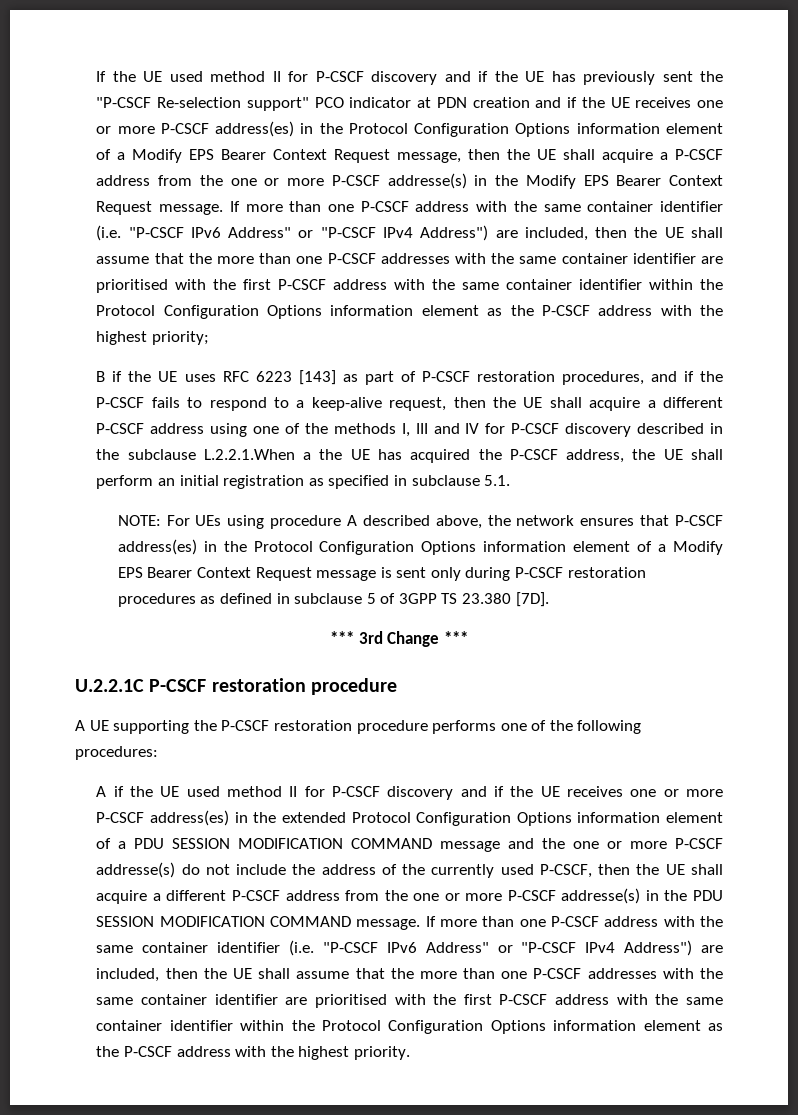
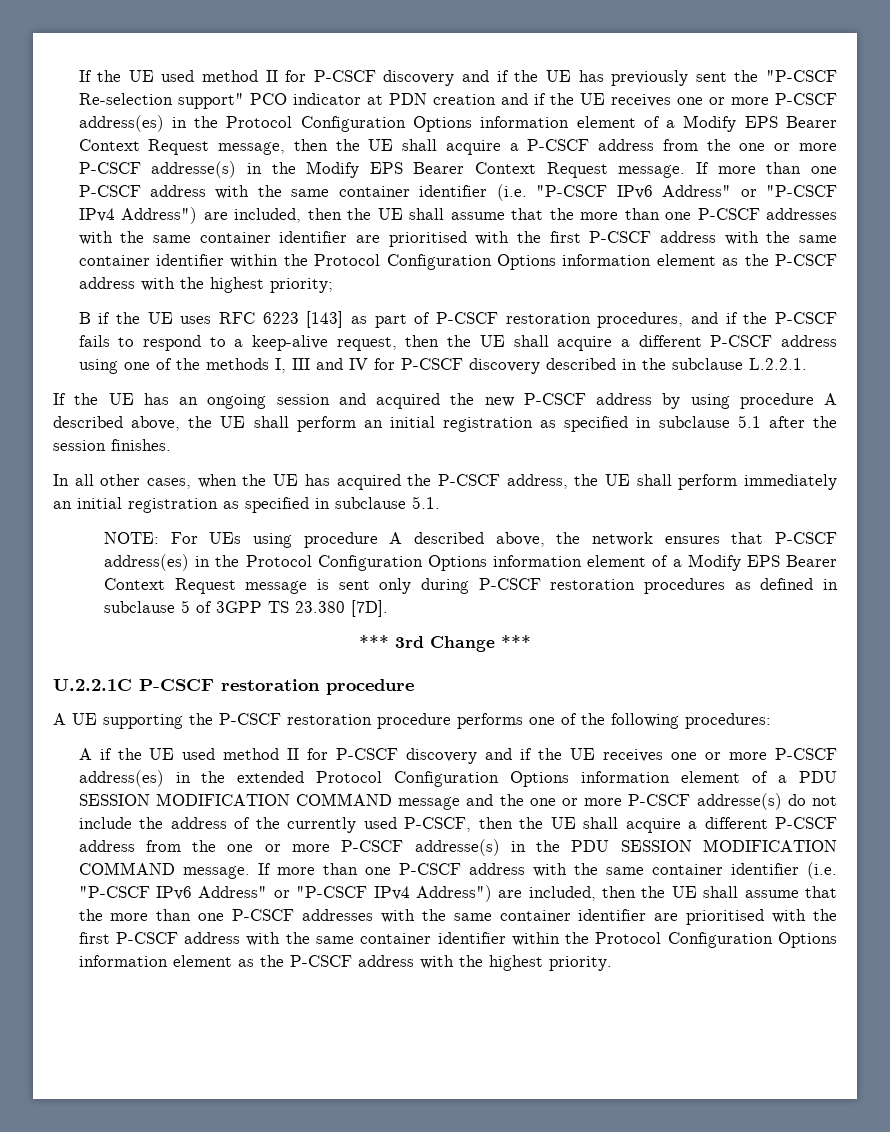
- B if the UE uses RFC 6223 [143] as part of P-CSCF restoration procedures, and if the P-CSCF fails to respond to a keep-alive request, then the UE shall acquire a different P-CSCF address using one of the methods I, III and IV for P-CSCF discovery described in the subclause L.2.2.1.When a the UE has acquired the P-CSCF address, the UE shall perform an initial registration as specified in subclause 5.1.
+ B if the UE uses RFC 6223 [143] as part of P-CSCF restoration procedures, and if the P-CSCF fails to respond to a keep-alive request, then the UE shall acquire a different P-CSCF address using one of the methods I, III and IV for P-CSCF discovery described in the subclause L.2.2.1.
+ If the UE has an ongoing session and acquired the new P-CSCF address by using procedure A described above, the UE shall perform an initial registration as specified in subclause 5.1 after the session finishes.
+ In all other cases, when the UE has acquired the P-CSCF address, the UE shall perform immediately an initial registration as specified in subclause 5.1.

